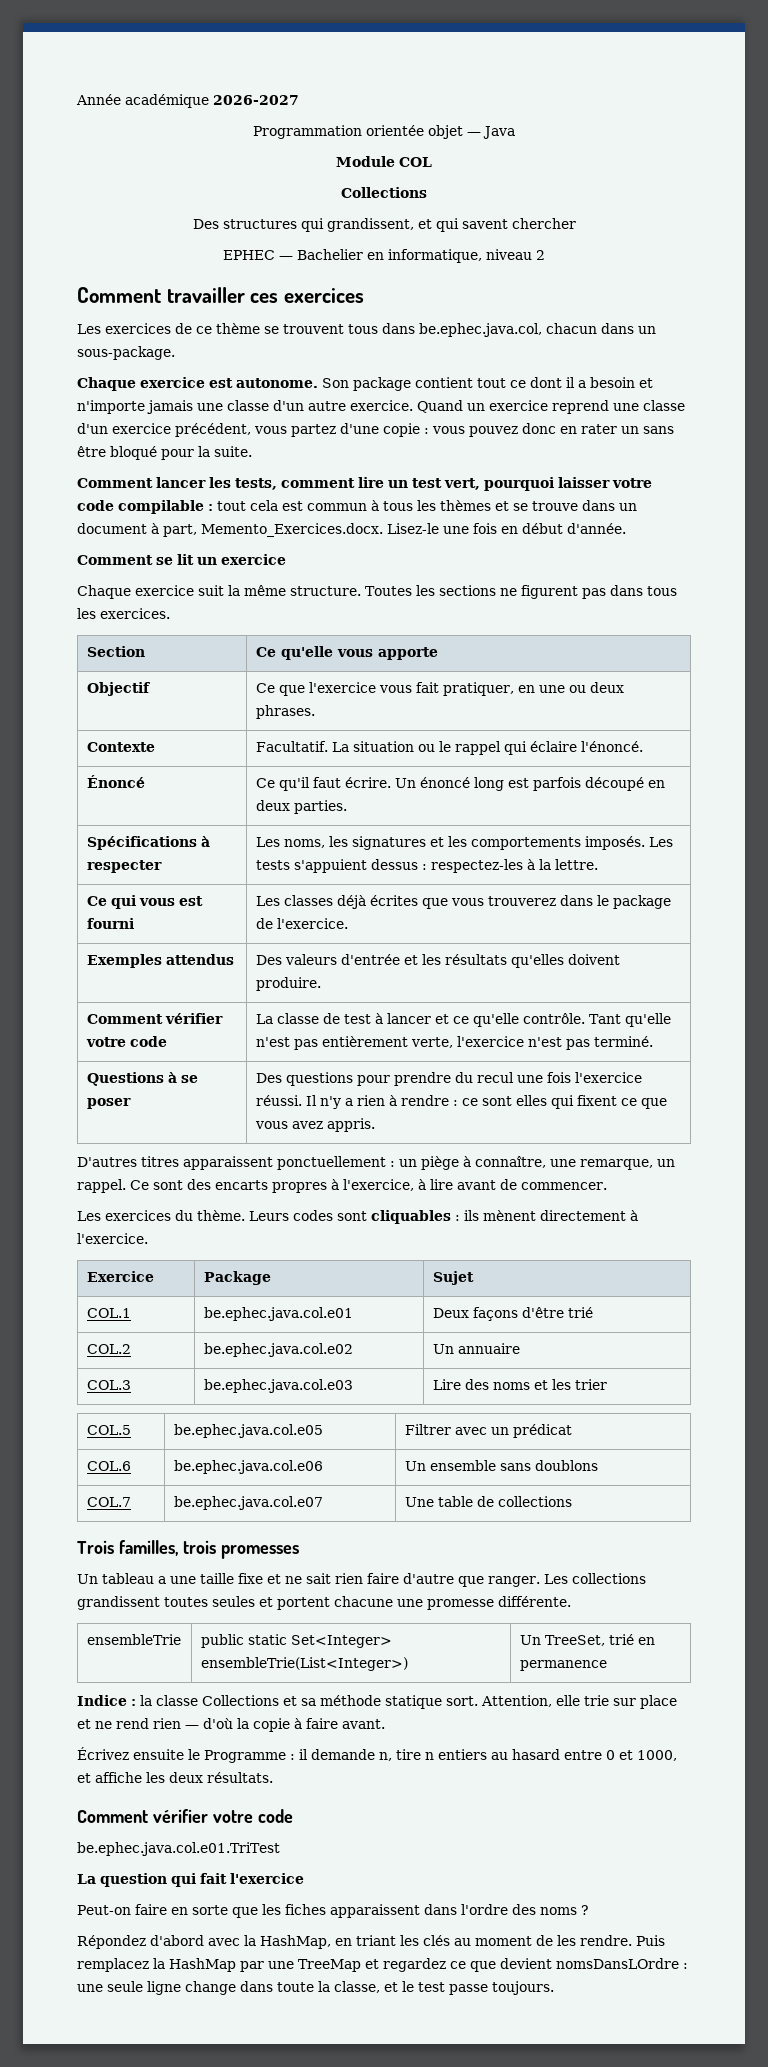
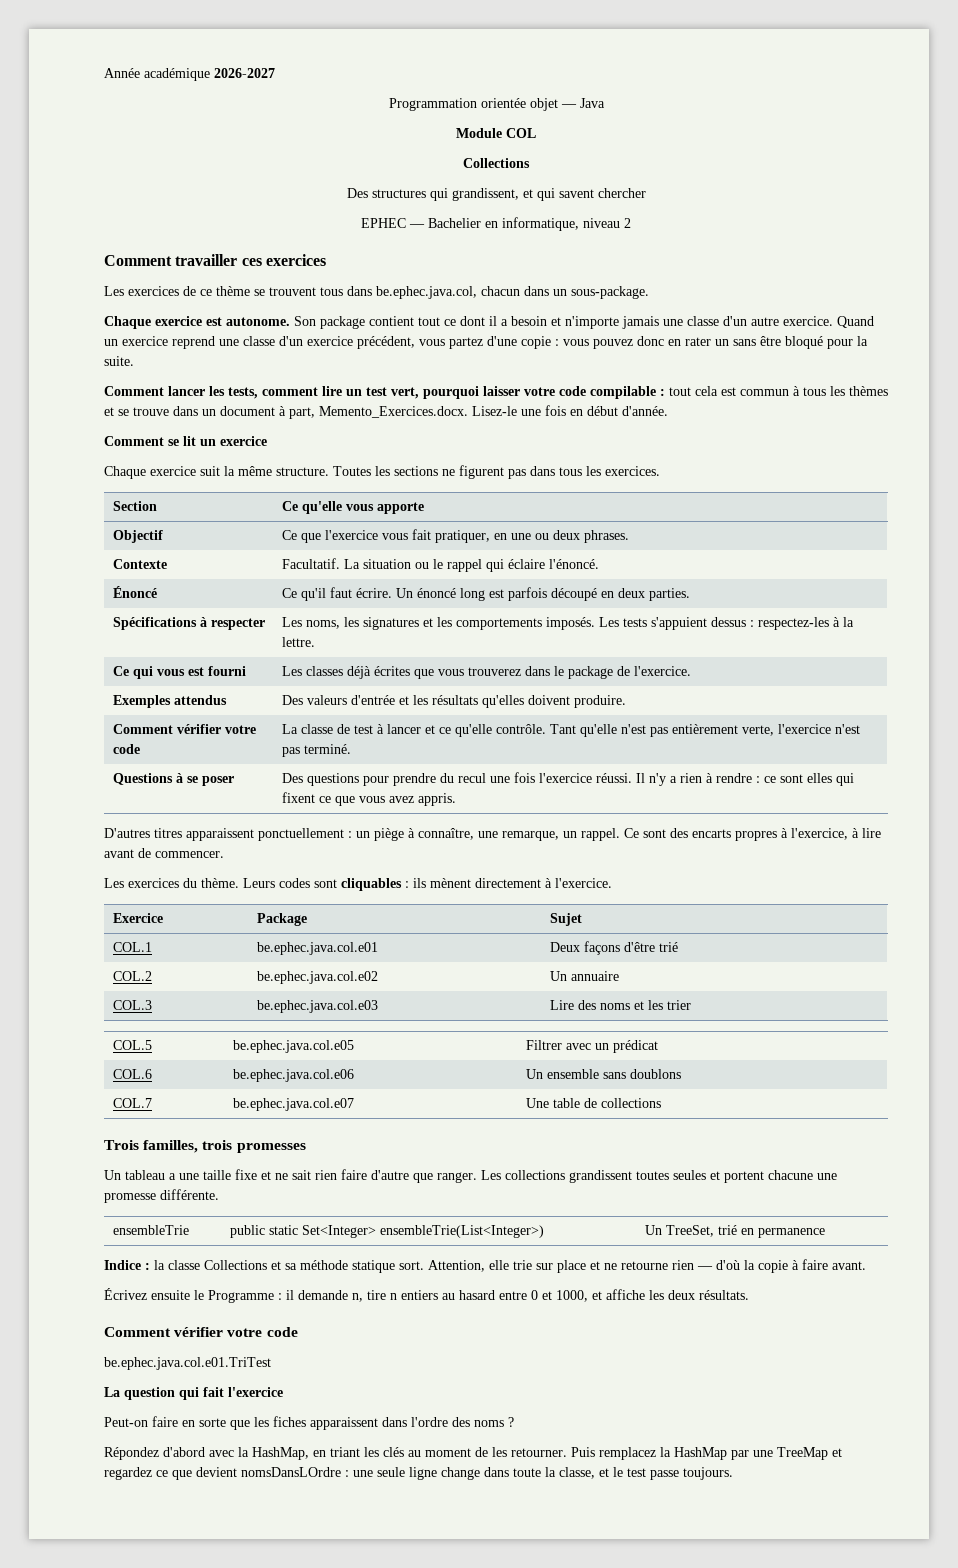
- Attention, elle trie sur place et ne rend rien — d'où la copie à faire avant.
+ Attention, elle trie sur place et ne retourne rien — d'où la copie à faire avant.
- Répondez d'abord avec la HashMap, en triant les clés au moment de les rendre.
+ Répondez d'abord avec la HashMap, en triant les clés au moment de les retourner.

